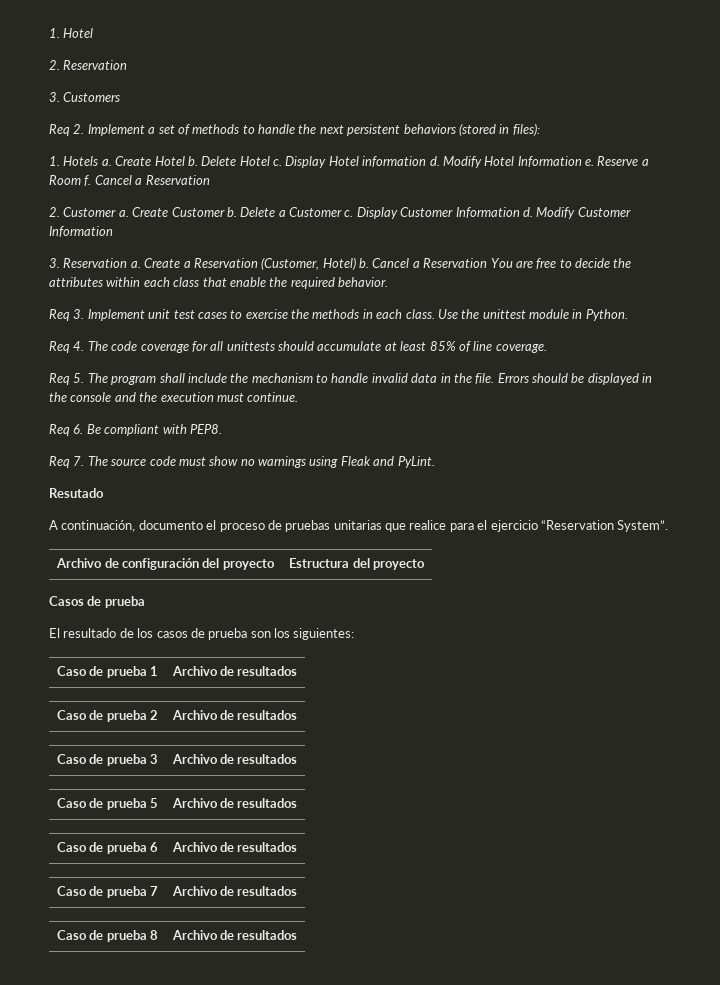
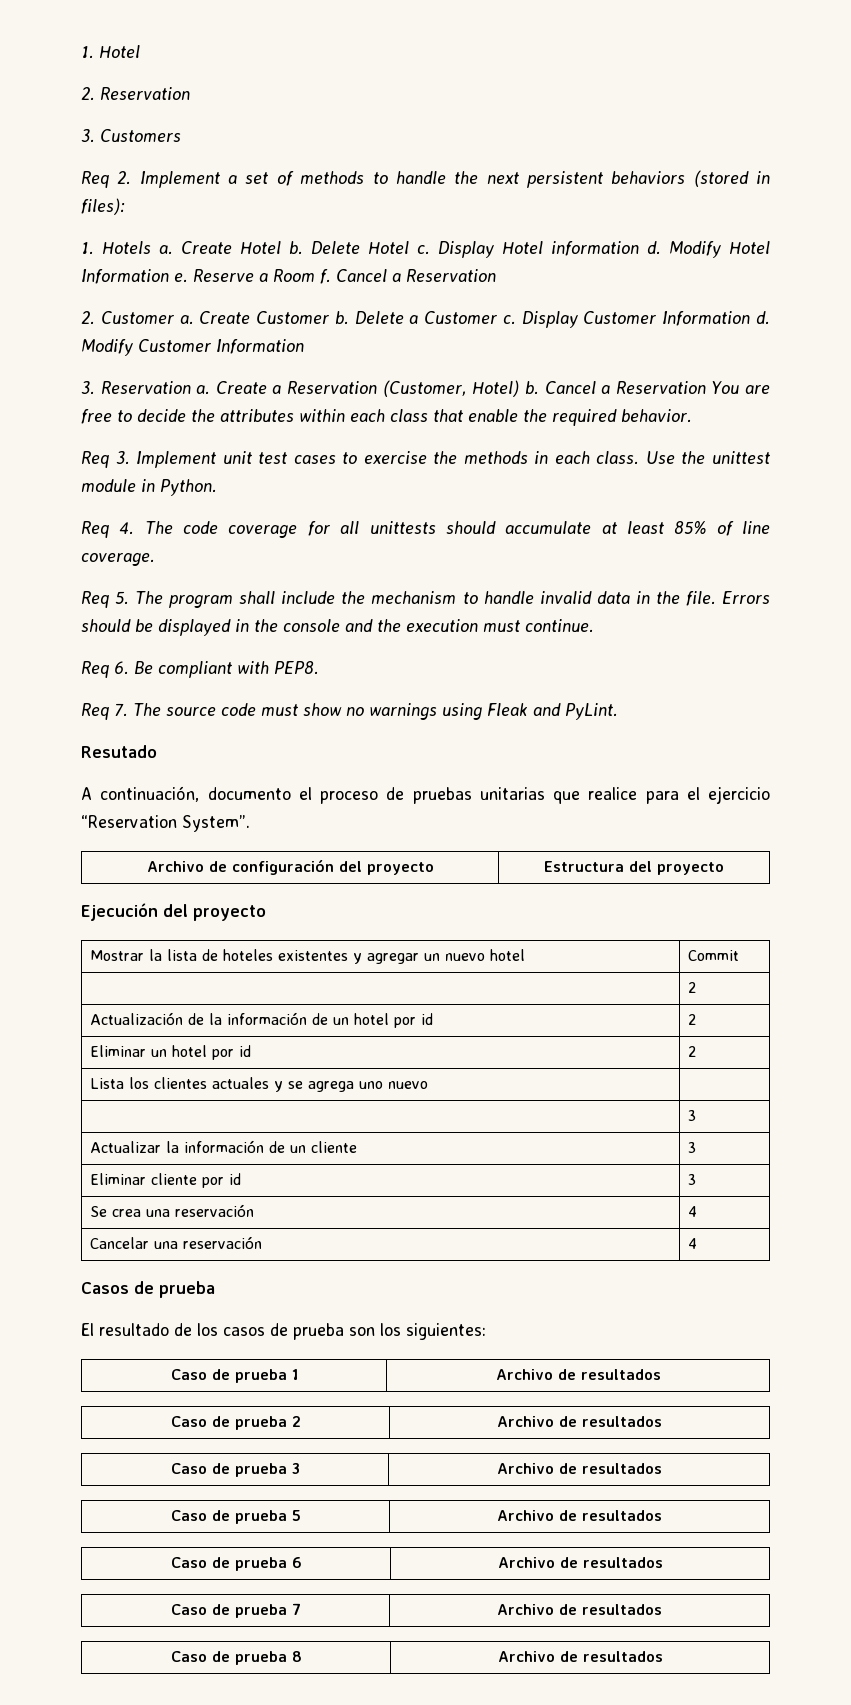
+ Ejecución del proyecto
+ Mostrar la lista de hoteles existentes y agregar un nuevo hotel | Commit
+ | 2
+ Actualización de la información de un hotel por id | 2
+ Eliminar un hotel por id | 2
+ Lista los clientes actuales y se agrega uno nuevo |
+ | 3
+ Actualizar la información de un cliente | 3
+ Eliminar cliente por id | 3
+ Se crea una reservación | 4
+ Cancelar una reservación | 4

